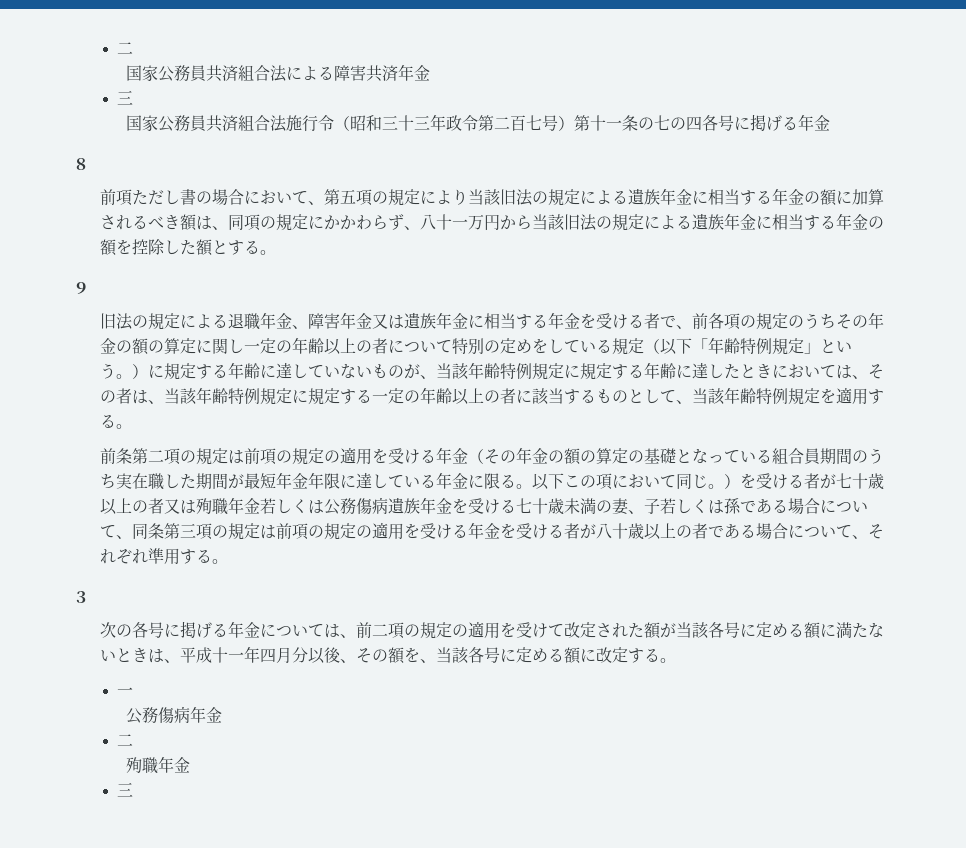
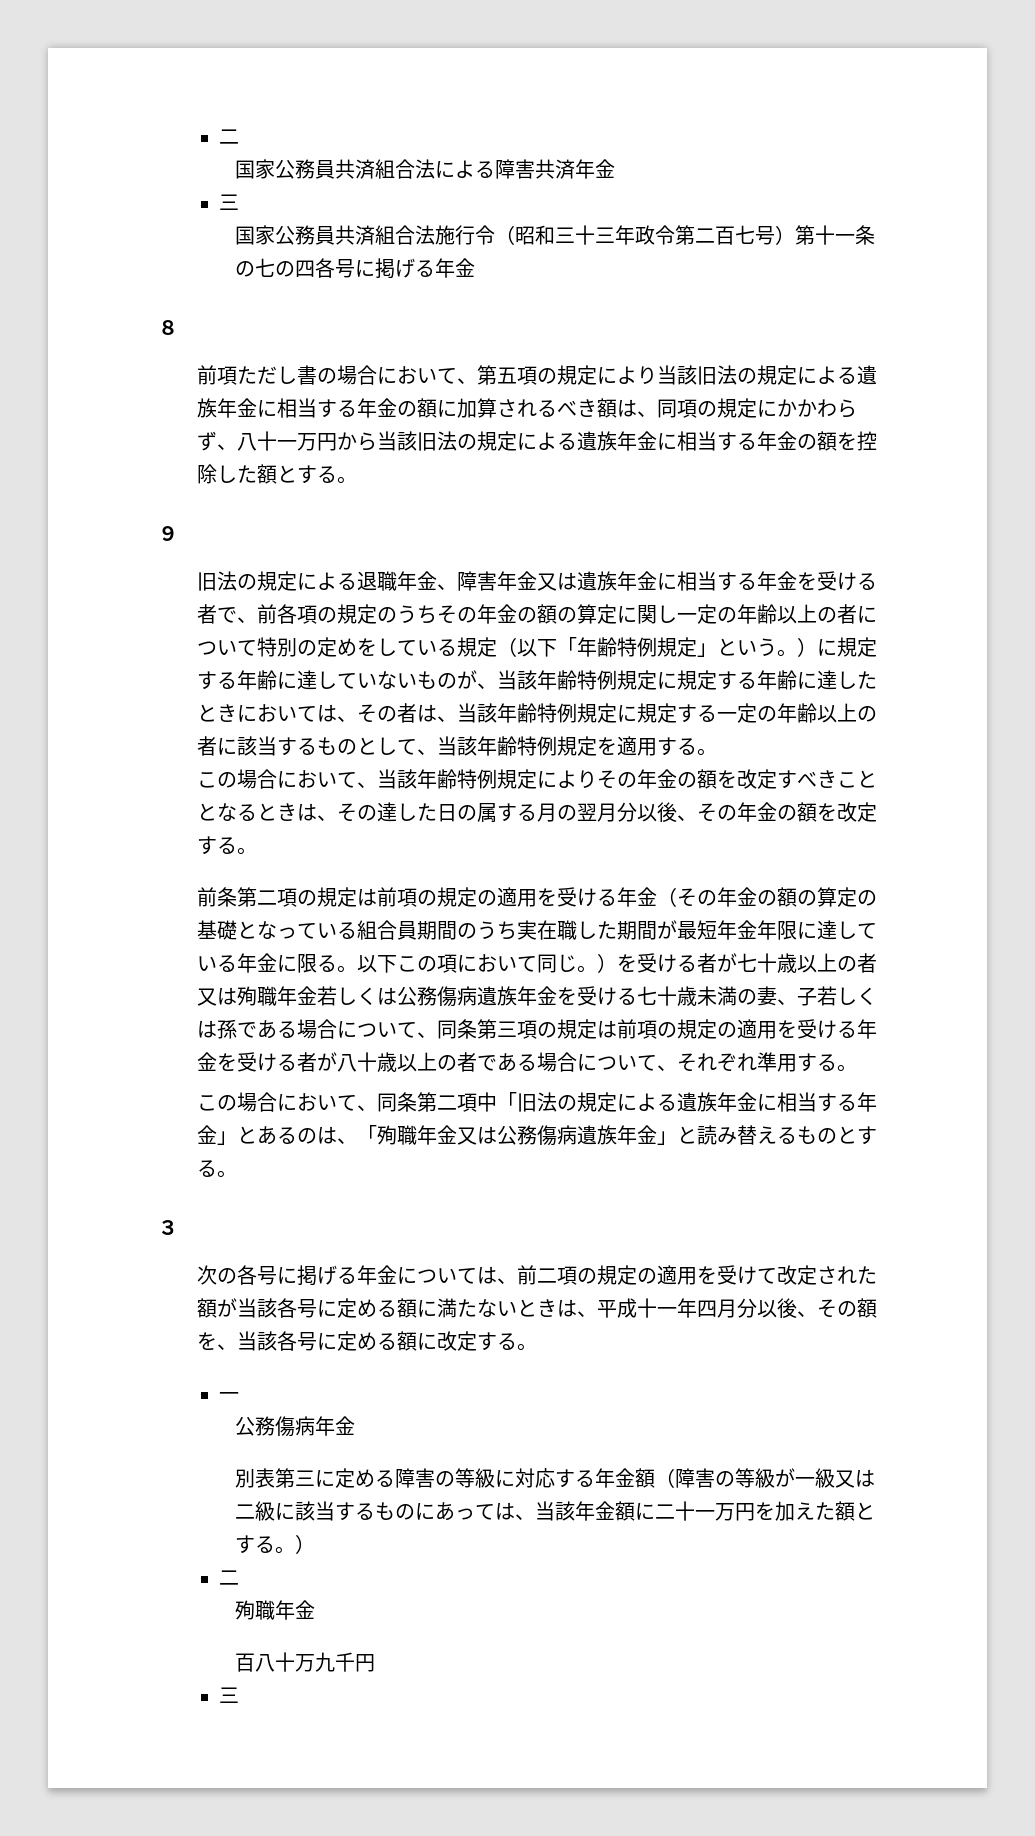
+ この場合において、当該年齢特例規定によりその年金の額を改定すべきこととなるときは、その達した日の属する月の翌月分以後、その年金の額を改定する。
+ この場合において、同条第二項中「旧法の規定による遺族年金に相当する年金」とあるのは、「殉職年金又は公務傷病遺族年金」と読み替えるものとする。
+ 別表第三に定める障害の等級に対応する年金額（障害の等級が一級又は二級に該当するものにあっては、当該年金額に二十一万円を加えた額とする。）
+ 百八十万九千円

